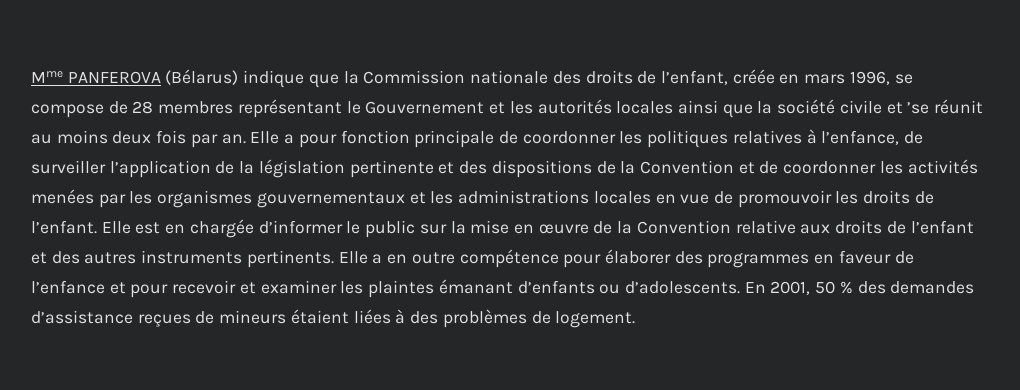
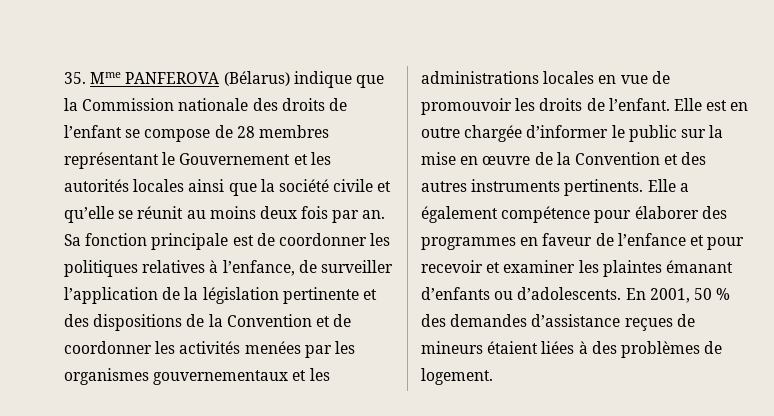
- Mme PANFEROVA (Bélarus) indique que la Commission nationale des droits de l’enfant, créée en mars 1996, se compose de 28 membres représentant le Gouvernement et les autorités locales ainsi que la société civile et ’se réunit au moins deux fois par an.
+ 35. Mme PANFEROVA (Bélarus) indique que la Commission nationale des droits de l’enfant se compose de 28 membres représentant le Gouvernement et les autorités locales ainsi que la société civile et qu’elle se réunit au moins deux fois par an.
- Elle a pour fonction principale de coordonner les politiques relatives à l’enfance, de surveiller l’application de la législation pertinente et des dispositions de la Convention et de coordonner les activités menées par les organismes gouvernementaux et les administrations locales en vue de promouvoir les droits de l’enfant.
+ Sa fonction principale est de coordonner les politiques relatives à l’enfance, de surveiller l’application de la législation pertinente et des dispositions de la Convention et de coordonner les activités menées par les organismes gouvernementaux et les administrations locales en vue de promouvoir les droits de l’enfant.
- Elle est en chargée d’informer le public sur la mise en œuvre de la Convention relative aux droits de l’enfant et des autres instruments pertinents.
+ Elle est en outre chargée d’informer le public sur la mise en œuvre de la Convention et des autres instruments pertinents.
- Elle a en outre compétence pour élaborer des programmes en faveur de l’enfance et pour recevoir et examiner les plaintes émanant d’enfants ou d’adolescents.
+ Elle a également compétence pour élaborer des programmes en faveur de l’enfance et pour recevoir et examiner les plaintes émanant d’enfants ou d’adolescents.

